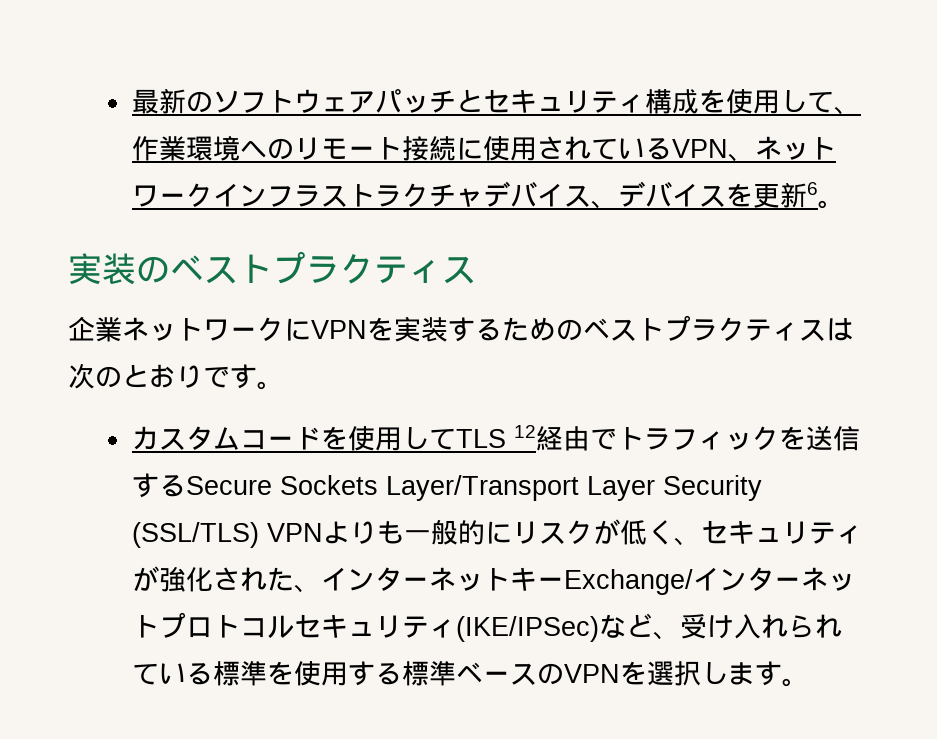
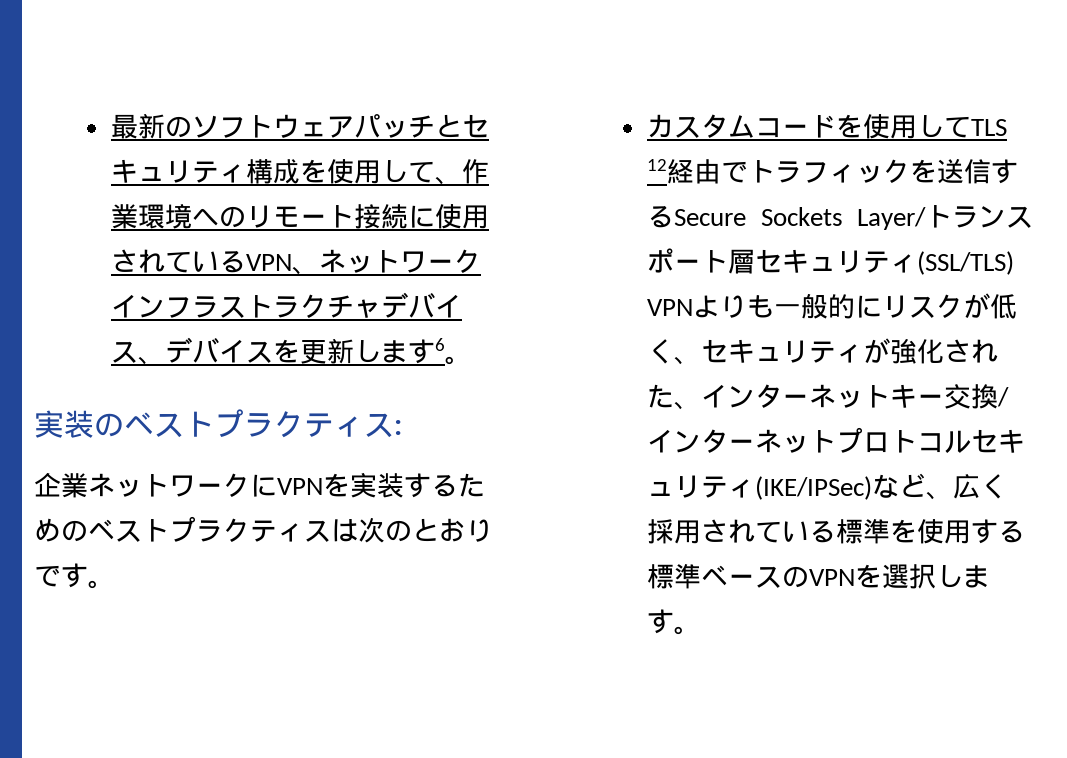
- 最新のソフトウェアパッチとセキュリティ構成を使用して、作業環境へのリモート接続に使用されているVPN、ネットワークインフラストラクチャデバイス、デバイスを更新6。
+ 最新のソフトウェアパッチとセキュリティ構成を使用して、作業環境へのリモート接続に使用されているVPN、ネットワークインフラストラクチャデバイス、デバイスを更新します6。
- 実装のベストプラクティス
+ 実装のベストプラクティス:
- カスタムコードを使用してTLS 12経由でトラフィックを送信するSecure Sockets Layer/Transport Layer Security (SSL/TLS) VPNよりも一般的にリスクが低く、セキュリティが強化された、インターネットキーExchange/インターネットプロトコルセキュリティ(IKE/IPSec)など、受け入れられている標準を使用する標準ベースのVPNを選択します。
+ カスタムコードを使用してTLS 12経由でトラフィックを送信するSecure Sockets Layer/トランスポート層セキュリティ(SSL/TLS) VPNよりも一般的にリスクが低く、セキュリティが強化された、インターネットキー交換/インターネットプロトコルセキュリティ(IKE/IPSec)など、広く採用されている標準を使用する標準ベースのVPNを選択します。

